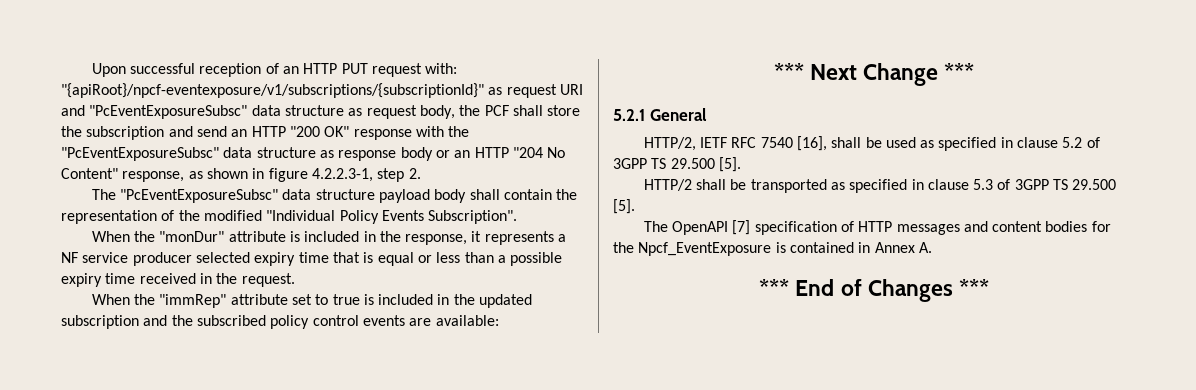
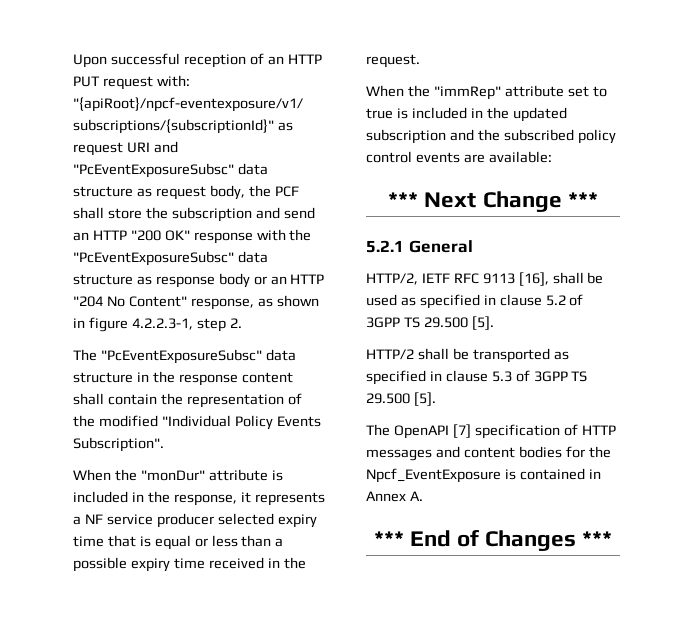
- The "PcEventExposureSubsc" data structure payload body shall contain the representation of the modified "Individual Policy Events Subscription".
+ The "PcEventExposureSubsc" data structure in the response content shall contain the representation of the modified "Individual Policy Events Subscription".
- HTTP/2, IETF RFC 7540 [16], shall be used as specified in clause 5.2 of 3GPP TS 29.500 [5].
+ HTTP/2, IETF RFC 9113 [16], shall be used as specified in clause 5.2 of 3GPP TS 29.500 [5].

